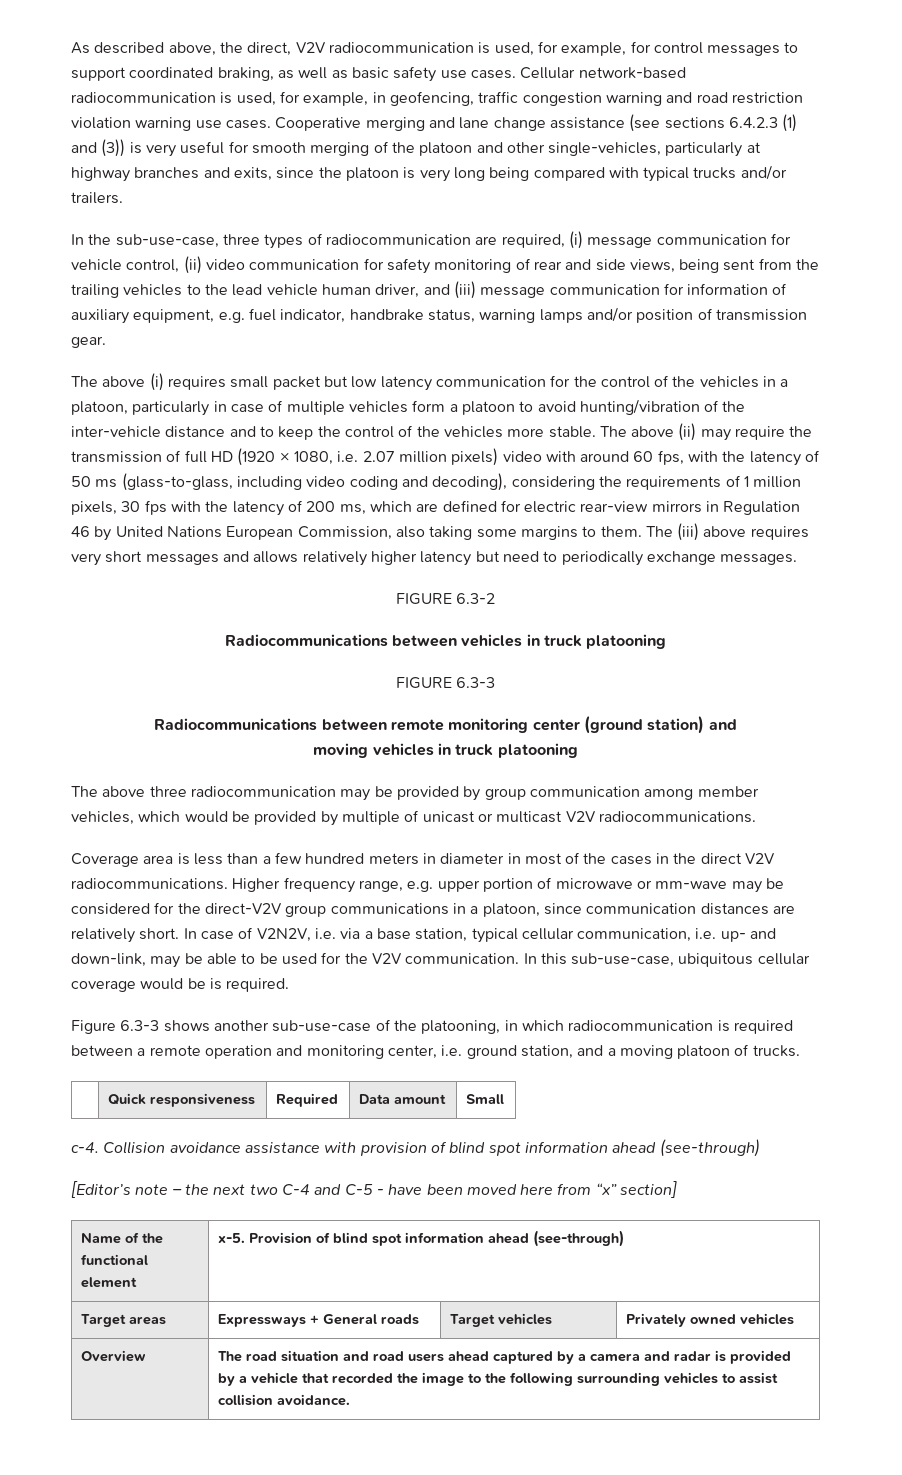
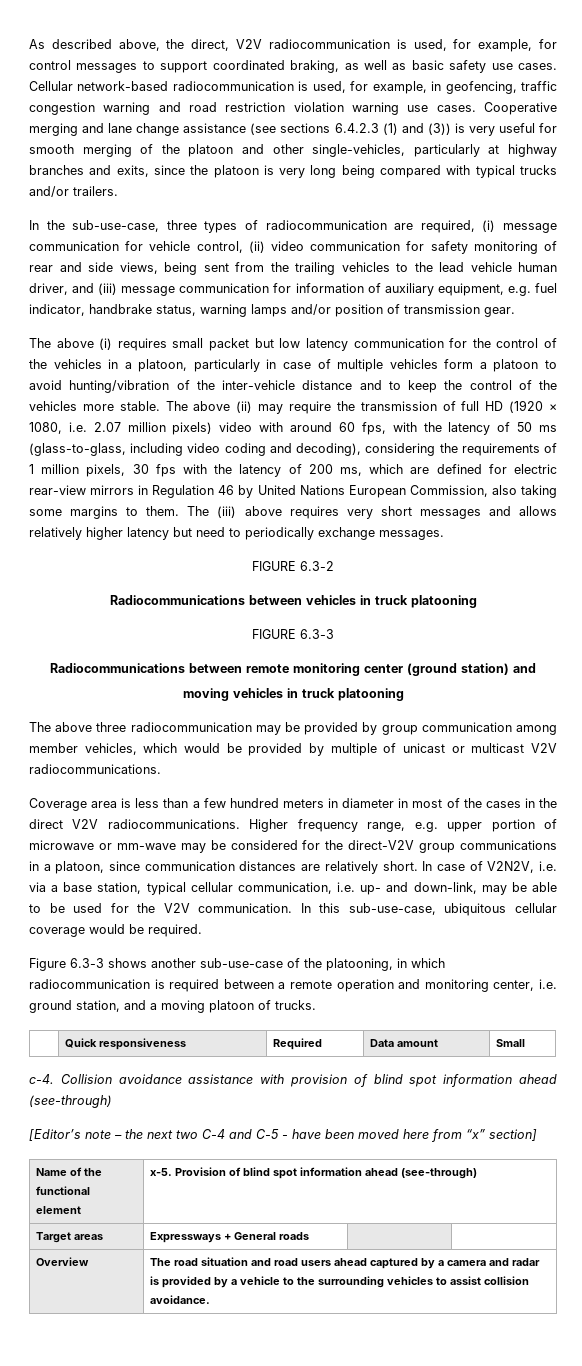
- In this sub-use-case, ubiquitous cellular coverage would be is required.
+ In this sub-use-case, ubiquitous cellular coverage would be required.
- Target areas | Expressways + General roads | Target vehicles | Privately owned vehicles
+ Target areas | Expressways + General roads | |
- Overview | The road situation and road users ahead captured by a camera and radar is provided by a vehicle that recorded the image to the following surrounding vehicles to assist collision avoidance.
+ Overview | The road situation and road users ahead captured by a camera and radar is provided by a vehicle to the surrounding vehicles to assist collision avoidance.

